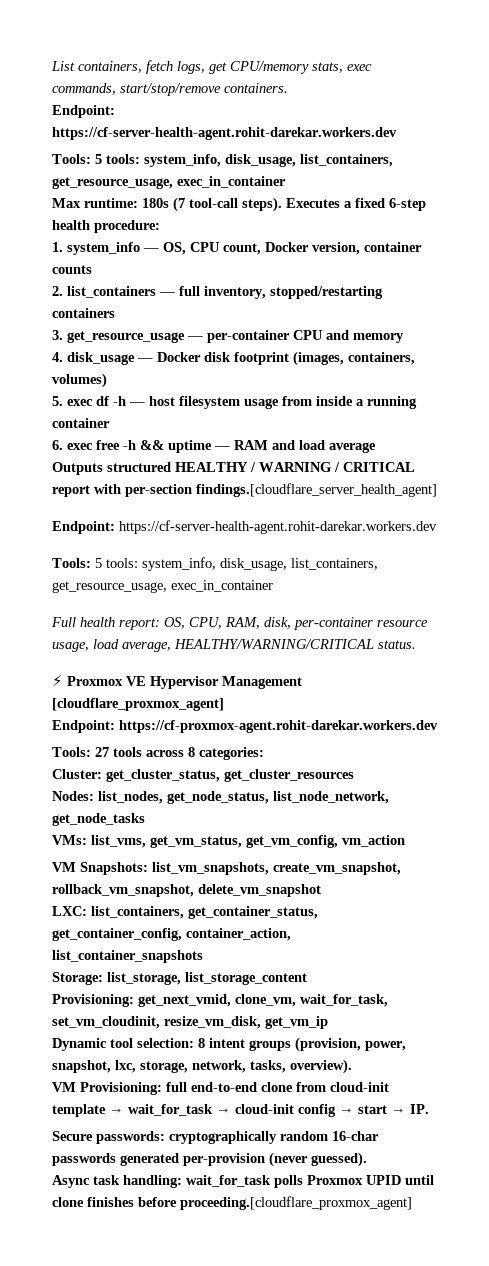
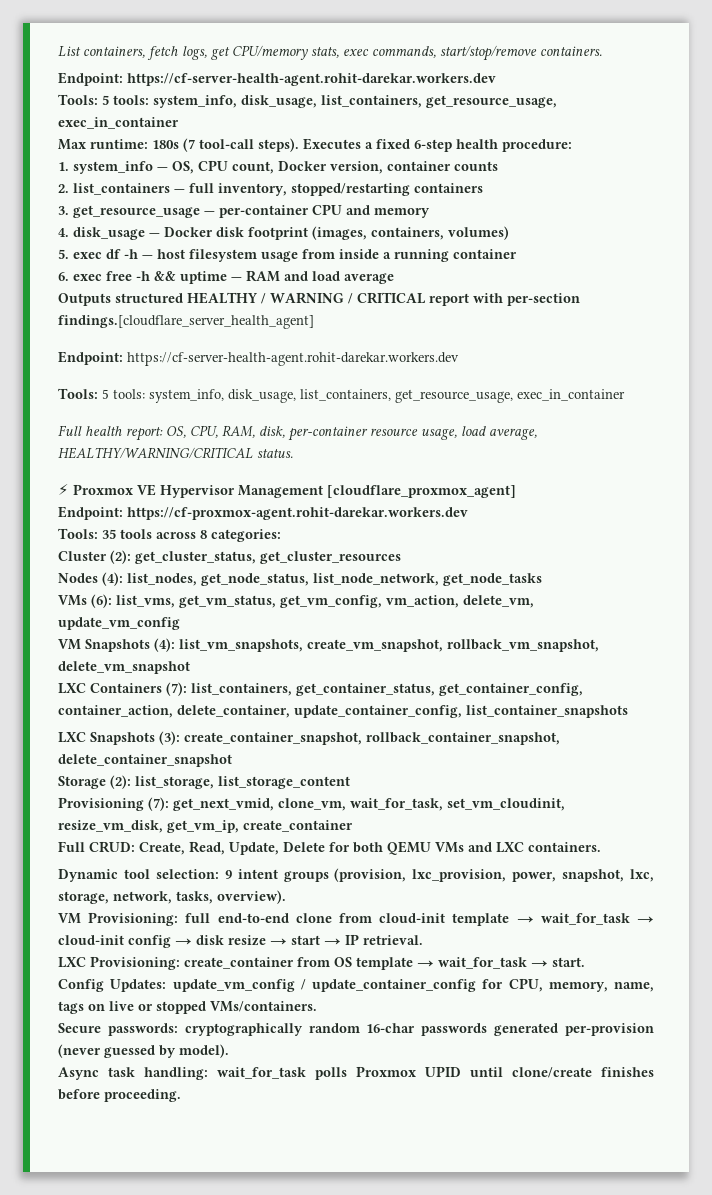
- Tools: 27 tools across 8 categories:
+ Tools: 35 tools across 8 categories:
- Cluster: get_cluster_status, get_cluster_resources
+ Cluster (2): get_cluster_status, get_cluster_resources
- Nodes: list_nodes, get_node_status, list_node_network, get_node_tasks
+ Nodes (4): list_nodes, get_node_status, list_node_network, get_node_tasks
- VMs: list_vms, get_vm_status, get_vm_config, vm_action
- VM Snapshots: list_vm_snapshots, create_vm_snapshot, rollback_vm_snapshot, delete_vm_snapshot
+ VMs (6): list_vms, get_vm_status, get_vm_config, vm_action, delete_vm, update_vm_config
+ VM Snapshots (4): list_vm_snapshots, create_vm_snapshot, rollback_vm_snapshot, delete_vm_snapshot
- LXC: list_containers, get_container_status, get_container_config, container_action, list_container_snapshots
+ LXC Containers (7): list_containers, get_container_status, get_container_config, container_action, delete_container, update_container_config, list_container_snapshots
- Storage: list_storage, list_storage_content
+ LXC Snapshots (3): create_container_snapshot, rollback_container_snapshot, delete_container_snapshot
+ Storage (2): list_storage, list_storage_content
- Provisioning: get_next_vmid, clone_vm, wait_for_task, set_vm_cloudinit, resize_vm_disk, get_vm_ip
+ Provisioning (7): get_next_vmid, clone_vm, wait_for_task, set_vm_cloudinit, resize_vm_disk, get_vm_ip, create_container
+ Full CRUD: Create, Read, Update, Delete for both QEMU VMs and LXC containers.
- Dynamic tool selection: 8 intent groups (provision, power, snapshot, lxc, storage, network, tasks, overview).
+ Dynamic tool selection: 9 intent groups (provision, lxc_provision, power, snapshot, lxc, storage, network, tasks, overview).
- VM Provisioning: full end-to-end clone from cloud-init template → wait_for_task → cloud-init config → start → IP.
+ VM Provisioning: full end-to-end clone from cloud-init template → wait_for_task → cloud-init config → disk resize → start → IP retrieval.
+ LXC Provisioning: create_container from OS template → wait_for_task → start.
+ Config Updates: update_vm_config / update_container_config for CPU, memory, name, tags on live or stopped VMs/containers.
- Secure passwords: cryptographically random 16-char passwords generated per-provision (never guessed).
+ Secure passwords: cryptographically random 16-char passwords generated per-provision (never guessed by model).
- Async task handling: wait_for_task polls Proxmox UPID until clone finishes before proceeding.[cloudflare_proxmox_agent]
+ Async task handling: wait_for_task polls Proxmox UPID until clone/create finishes before proceeding.

